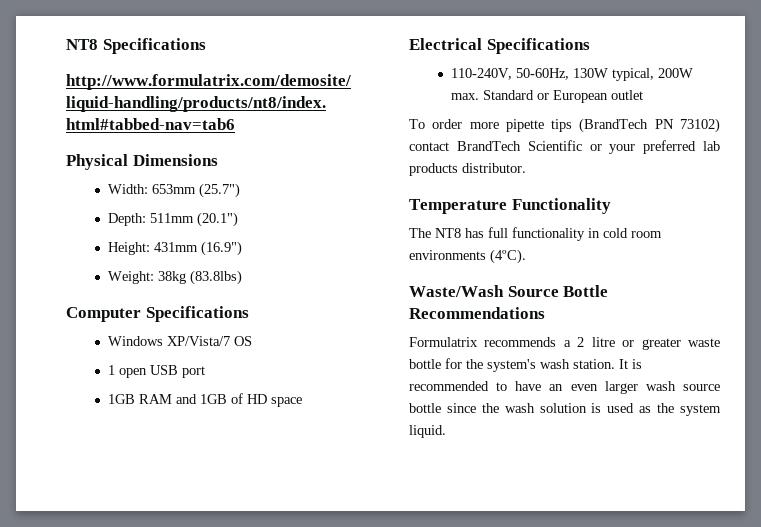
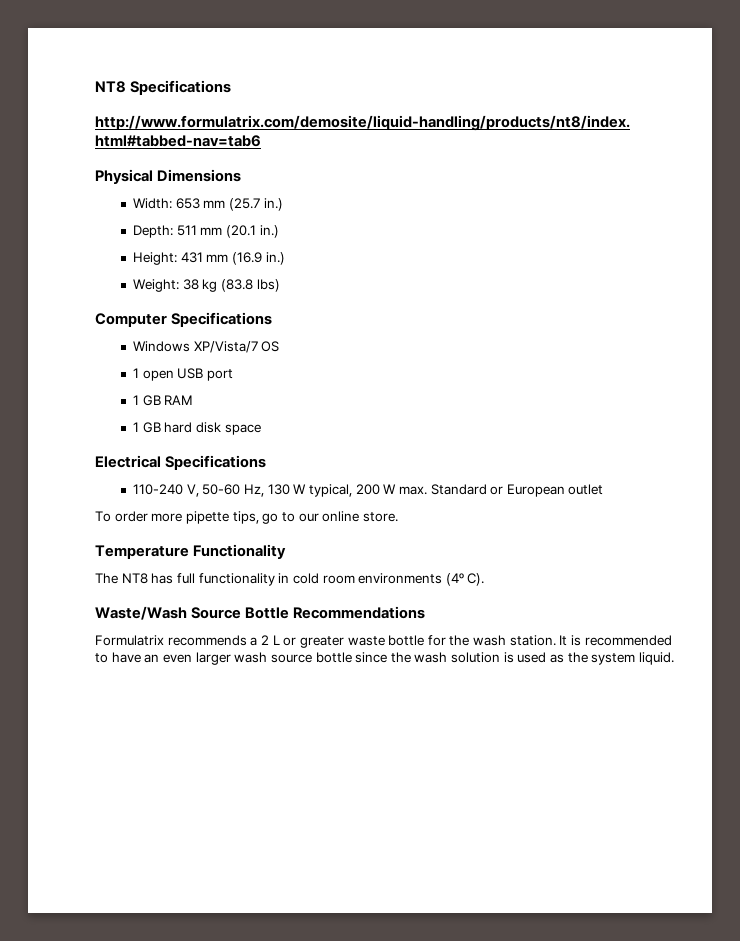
- Width: 653mm (25.7")
- Depth: 511mm (20.1")
- Height: 431mm (16.9")
- Weight: 38kg (83.8lbs)
+ Width: 653 mm (25.7 in.)
+ Depth: 511 mm (20.1 in.)
+ Height: 431 mm (16.9 in.)
+ Weight: 38 kg (83.8 lbs)
- 1GB RAM and 1GB of HD space
+ 1 GB RAM
+ 1 GB hard disk space
- 110-240V, 50-60Hz, 130W typical, 200W max. Standard or European outlet
+ 110-240 V, 50-60 Hz, 130 W typical, 200 W max. Standard or European outlet
- To order more pipette tips (BrandTech PN 73102) contact BrandTech Scientific or your preferred lab products distributor.
+ To order more pipette tips, go to our online store.
- The NT8 has full functionality in cold room environments (4ºC).
+ The NT8 has full functionality in cold room environments (4º C).
- Formulatrix recommends a 2 litre or greater waste bottle for the system's wash station.
+ Formulatrix recommends a 2 L or greater waste bottle for the wash station.

